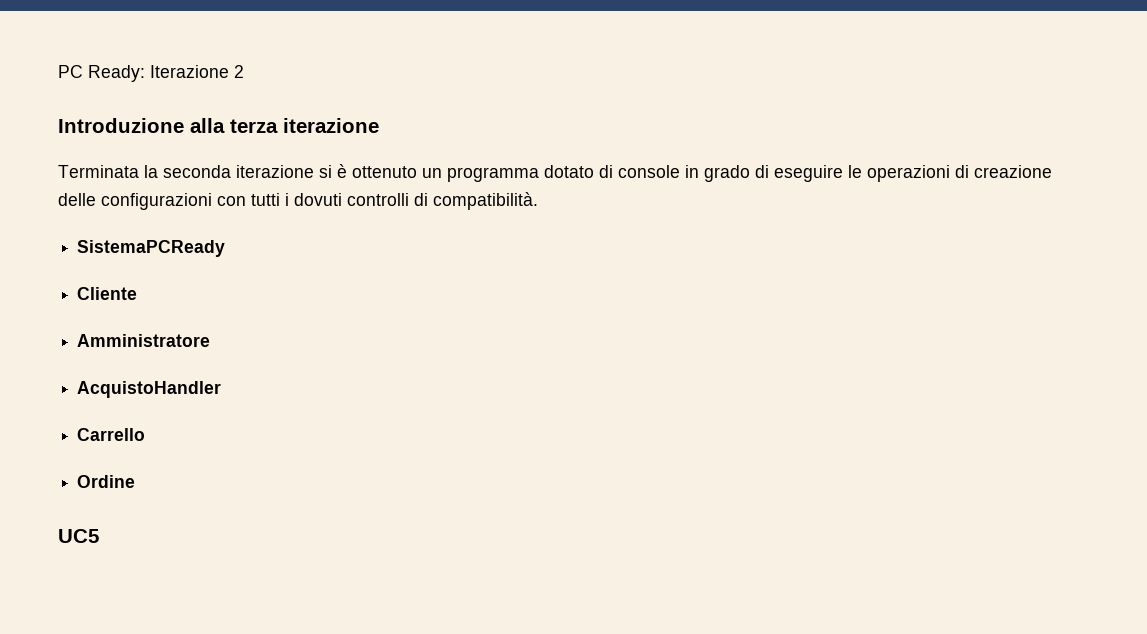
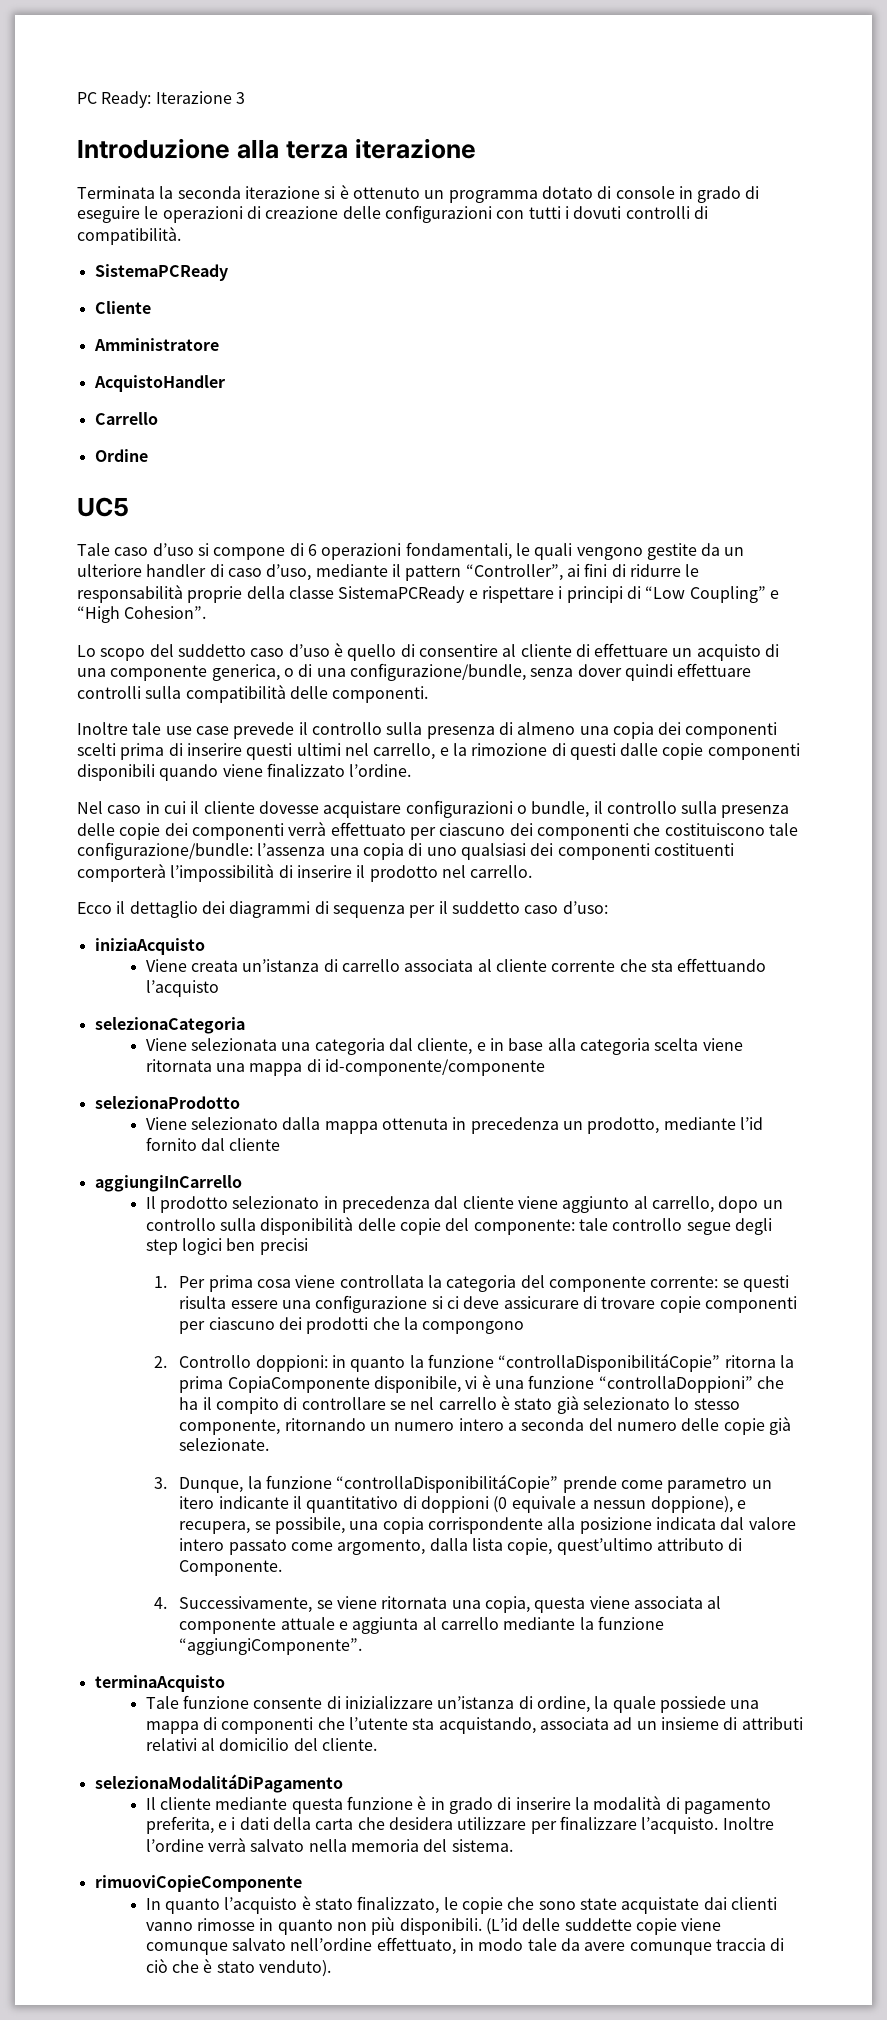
- PC Ready: Iterazione 2
+ PC Ready: Iterazione 3
+ Tale caso d’uso si compone di 6 operazioni fondamentali, le quali vengono gestite da un ulteriore handler di caso d’uso, mediante il pattern “Controller”, ai fini di ridurre le responsabilità proprie della classe SistemaPCReady e rispettare i principi di “Low Coupling” e “High Cohesion”.
+ Lo scopo del suddetto caso d’uso è quello di consentire al cliente di effettuare un acquisto di una componente generica, o di una configurazione/bundle, senza dover quindi effettuare controlli sulla compatibilità delle componenti.
+ Inoltre tale use case prevede il controllo sulla presenza di almeno una copia dei componenti scelti prima di inserire questi ultimi nel carrello, e la rimozione di questi dalle copie componenti disponibili quando viene finalizzato l’ordine.
+ Nel caso in cui il cliente dovesse acquistare configurazioni o bundle, il controllo sulla presenza delle copie dei componenti verrà effettuato per ciascuno dei componenti che costituiscono tale configurazione/bundle: l’assenza una copia di uno qualsiasi dei componenti costituenti comporterà l’impossibilità di inserire il prodotto nel carrello.
+ Ecco il dettaglio dei diagrammi di sequenza per il suddetto caso d’uso:
+ iniziaAcquisto
+ Viene creata un’istanza di carrello associata al cliente corrente che sta effettuando l’acquisto
+ selezionaCategoria
+ Viene selezionata una categoria dal cliente, e in base alla categoria scelta viene ritornata una mappa di id-componente/componente
+ selezionaProdotto
+ Viene selezionato dalla mappa ottenuta in precedenza un prodotto, mediante l’id fornito dal cliente
+ aggiungiInCarrello
+ Il prodotto selezionato in precedenza dal cliente viene aggiunto al carrello, dopo un controllo sulla disponibilità delle copie del componente: tale controllo segue degli step logici ben precisi
+ 1. Per prima cosa viene controllata la categoria del componente corrente: se questi risulta essere una configurazione si ci deve assicurare di trovare copie componenti per ciascuno dei prodotti che la compongono
+ 2. Controllo doppioni: in quanto la funzione “controllaDisponibilitáCopie” ritorna la prima CopiaComponente disponibile, vi è una funzione “controllaDoppioni” che ha il compito di controllare se nel carrello è stato già selezionato lo stesso componente, ritornando un numero intero a seconda del numero delle copie già selezionate.
+ 3. Dunque, la funzione “controllaDisponibilitáCopie” prende come parametro un itero indicante il quantitativo di doppioni (0 equivale a nessun doppione), e recupera, se possibile, una copia corrispondente alla posizione indicata dal valore intero passato come argomento, dalla lista copie, quest’ultimo attributo di Componente.
+ 4. Successivamente, se viene ritornata una copia, questa viene associata al componente attuale e aggiunta al carrello mediante la funzione “aggiungiComponente”.
+ terminaAcquisto
+ Tale funzione consente di inizializzare un’istanza di ordine, la quale possiede una mappa di componenti che l’utente sta acquistando, associata ad un insieme di attributi relativi al domicilio del cliente.
+ selezionaModalitáDiPagamento
+ Il cliente mediante questa funzione è in grado di inserire la modalità di pagamento preferita, e i dati della carta che desidera utilizzare per finalizzare l’acquisto. Inoltre l’ordine verrà salvato nella memoria del sistema.
+ rimuoviCopieComponente
+ In quanto l’acquisto è stato finalizzato, le copie che sono state acquistate dai clienti vanno rimosse in quanto non più disponibili. (L’id delle suddette copie viene comunque salvato nell’ordine effettuato, in modo tale da avere comunque traccia di ciò che è stato venduto).

